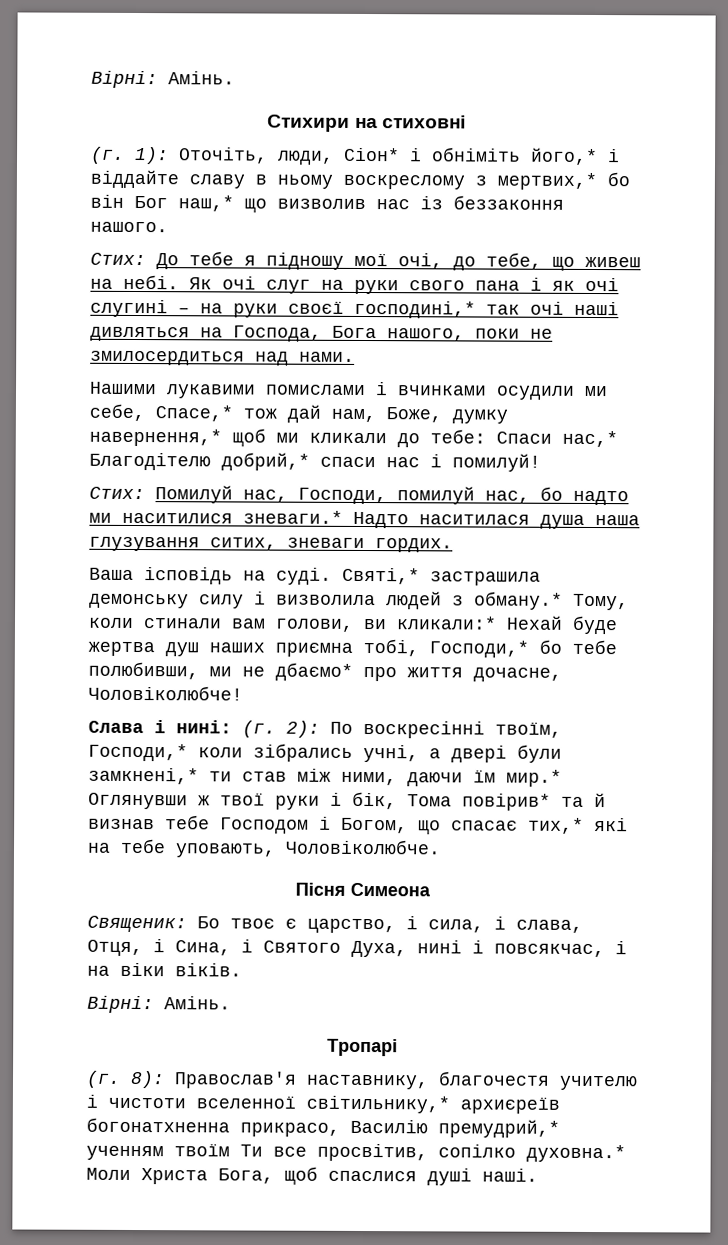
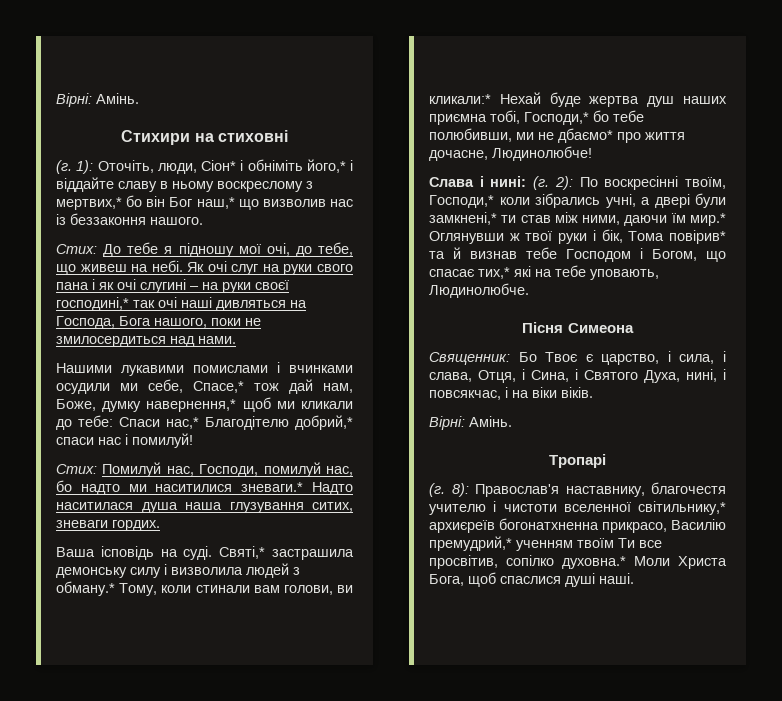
- Святі,* застрашила демонську силу і визволила людей з обману.* Тому, коли стинали вам голови, ви кликали:* Нехай буде жертва душ наших приємна тобі, Господи,* бо тебе полюбивши, ми не дбаємо* про життя дочасне, Чоловіколюбче!
+ Святі,* застрашила демонську силу і визволила людей з обману.* Тому, коли стинали вам голови, ви кликали:* Нехай буде жертва душ наших приємна тобі, Господи,* бо тебе полюбивши, ми не дбаємо* про життя дочасне, Людинолюбче!
- Слава і нині: (г. 2): По воскресінні твоїм, Господи,* коли зібрались учні, а двері були замкнені,* ти став між ними, даючи їм мир.* Оглянувши ж твої руки і бік, Тома повірив* та й визнав тебе Господом і Богом, що спасає тих,* які на тебе уповають, Чоловіколюбче.
+ Слава і нині: (г. 2): По воскресінні твоїм, Господи,* коли зібрались учні, а двері були замкнені,* ти став між ними, даючи їм мир.* Оглянувши ж твої руки і бік, Тома повірив* та й визнав тебе Господом і Богом, що спасає тих,* які на тебе уповають, Людинолюбче.
- Священик: Бо твоє є царство, і сила, і слава, Отця, і Сина, і Святого Духа, нині і повсякчас, і на віки віків.
+ Священник: Бо Твоє є царство, і сила, і слава, Отця, і Сина, і Святого Духа, нині, і повсякчас, і на віки віків.

